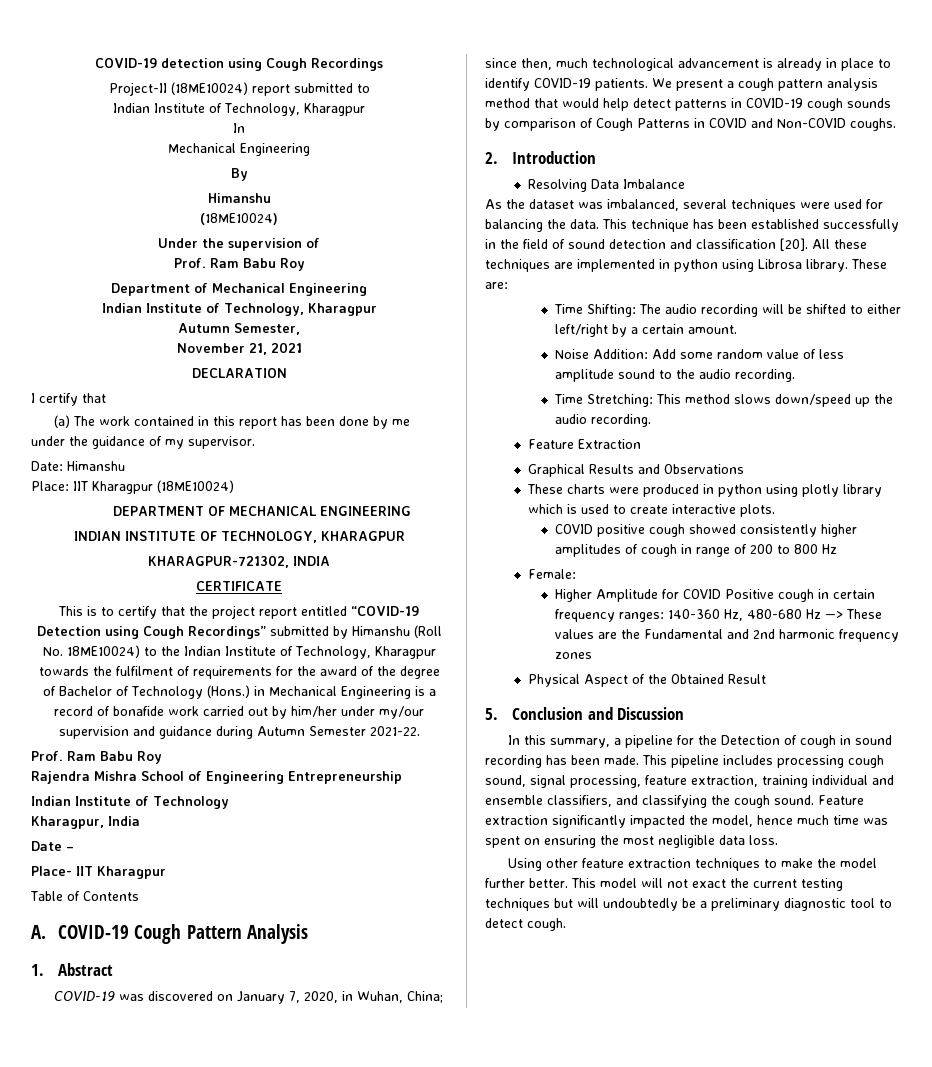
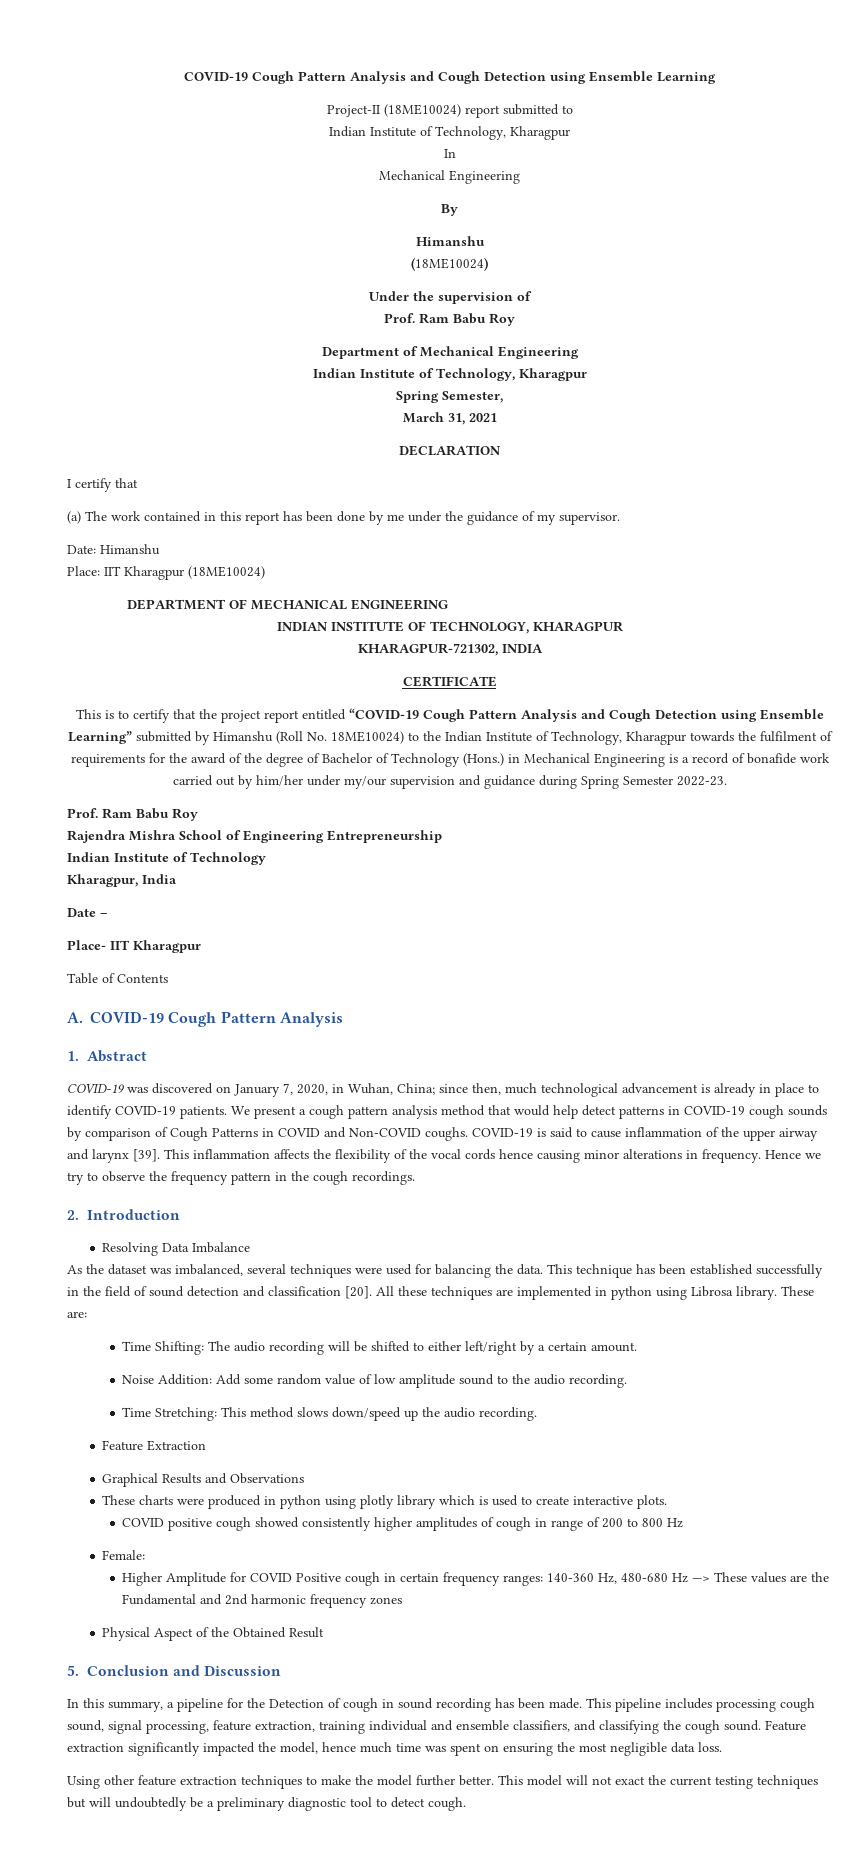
- COVID-19 detection using Cough Recordings
+ COVID-19 Cough Pattern Analysis and Cough Detection using Ensemble Learning
- Autumn Semester,
+ Spring Semester,
- November 21, 2021
+ March 31, 2021
- This is to certify that the project report entitled “COVID-19 Detection using Cough Recordings” submitted by Himanshu (Roll No. 18ME10024) to the Indian Institute of Technology, Kharagpur towards the fulfilment of requirements for the award of the degree of Bachelor of Technology (Hons.) in Mechanical Engineering is a record of bonafide work carried out by him/her under my/our supervision and guidance during Autumn Semester 2021-22.
+ This is to certify that the project report entitled “COVID-19 Cough Pattern Analysis and Cough Detection using Ensemble Learning” submitted by Himanshu (Roll No. 18ME10024) to the Indian Institute of Technology, Kharagpur towards the fulfilment of requirements for the award of the degree of Bachelor of Technology (Hons.) in Mechanical Engineering is a record of bonafide work carried out by him/her under my/our supervision and guidance during Spring Semester 2022-23.
+ COVID-19 is said to cause inflammation of the upper airway and larynx [39]. This inflammation affects the flexibility of the vocal cords hence causing minor alterations in frequency. Hence we try to observe the frequency pattern in the cough recordings.
- Noise Addition: Add some random value of less amplitude sound to the audio recording.
+ Noise Addition: Add some random value of low amplitude sound to the audio recording.

